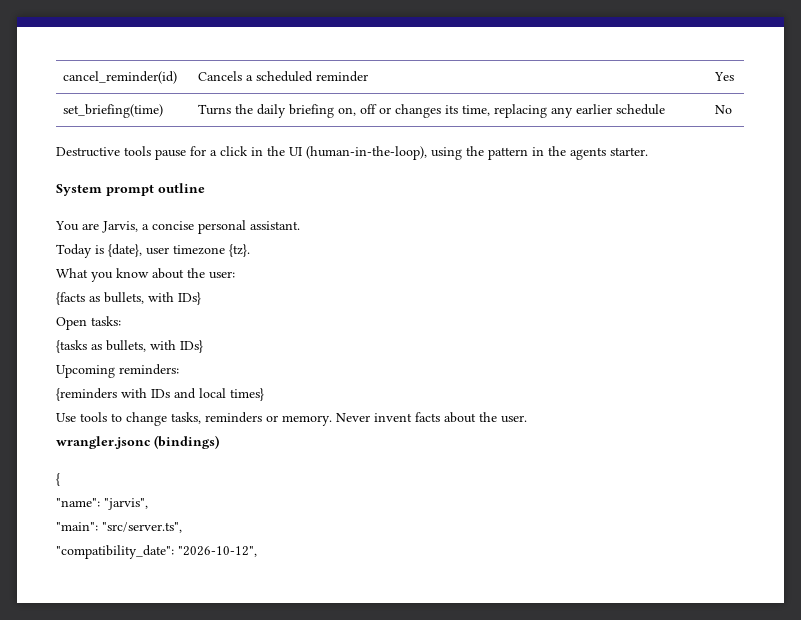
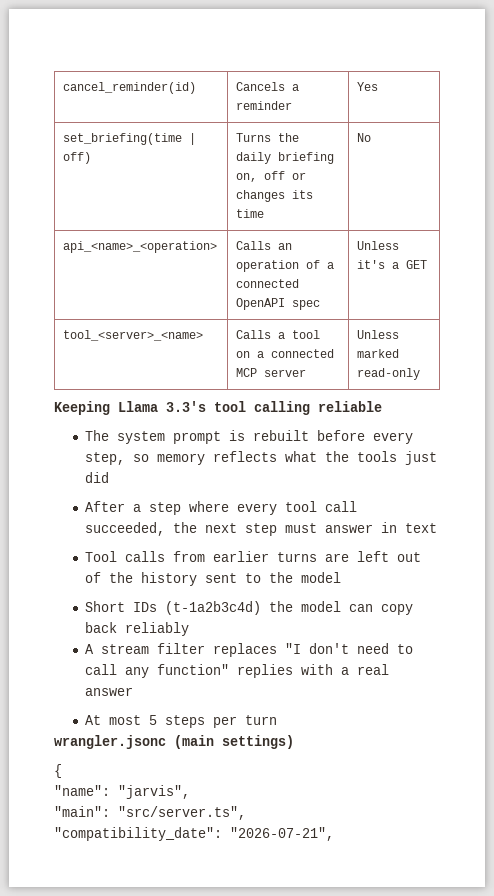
- cancel_reminder(id) | Cancels a scheduled reminder | Yes
+ cancel_reminder(id) | Cancels a reminder | Yes
- set_briefing(time) | Turns the daily briefing on, off or changes its time, replacing any earlier schedule | No
- Destructive tools pause for a click in the UI (human-in-the-loop), using the pattern in the agents starter.
- System prompt outline
- You are Jarvis, a concise personal assistant.
- Today is {date}, user timezone {tz}.
- What you know about the user:
- {facts as bullets, with IDs}
- Open tasks:
- {tasks as bullets, with IDs}
- Upcoming reminders:
- {reminders with IDs and local times}
- Use tools to change tasks, reminders or memory. Never invent facts about the user.
+ set_briefing(time | off) | Turns the daily briefing on, off or changes its time | No
+ api_<name>_<operation> | Calls an operation of a connected OpenAPI spec | Unless it's a GET
+ tool_<server>_<name> | Calls a tool on a connected MCP server | Unless marked read-only
+ Keeping Llama 3.3's tool calling reliable
+ The system prompt is rebuilt before every step, so memory reflects what the tools just did
+ After a step where every tool call succeeded, the next step must answer in text
+ Tool calls from earlier turns are left out of the history sent to the model
+ Short IDs (t-1a2b3c4d) the model can copy back reliably
+ A stream filter replaces "I don't need to call any function" replies with a real answer
+ At most 5 steps per turn
- wrangler.jsonc (bindings)
+ wrangler.jsonc (main settings)
- "compatibility_date": "2026-10-12",
+ "compatibility_date": "2026-07-21",

